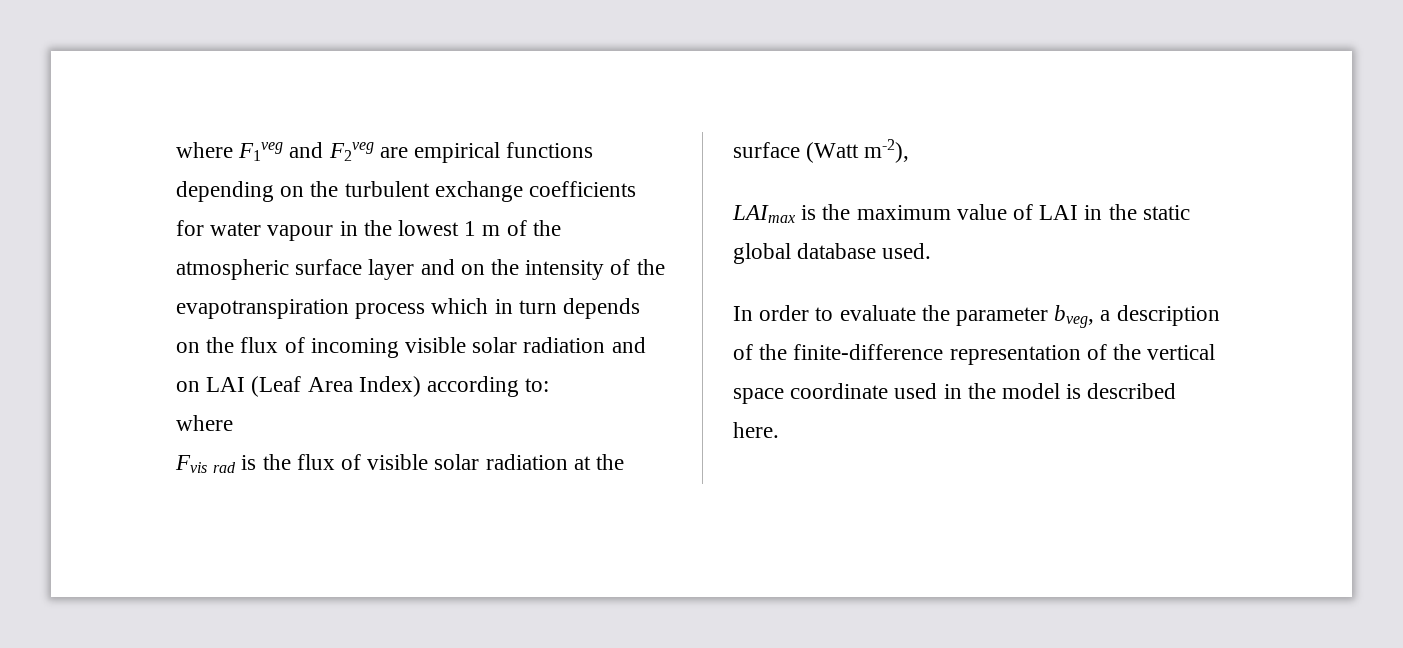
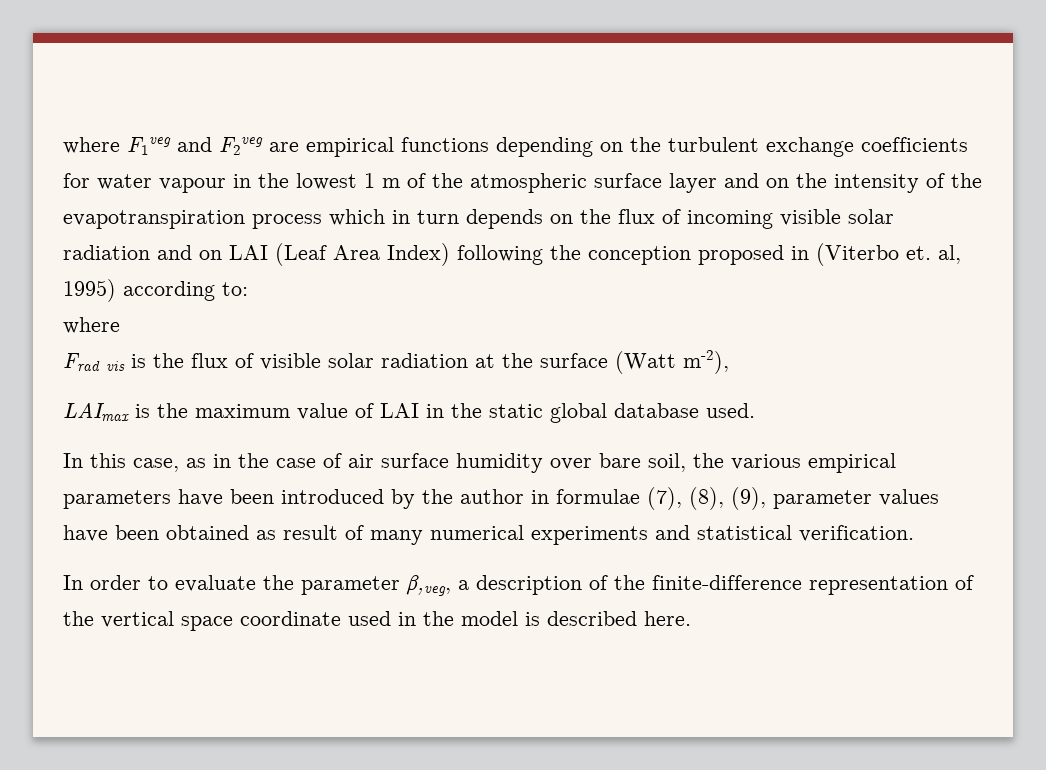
- where F1veg and F2veg are empirical functions depending on the turbulent exchange coefficients for water vapour in the lowest 1 m of the atmospheric surface layer and on the intensity of the evapotranspiration process which in turn depends on the flux of incoming visible solar radiation and on LAI (Leaf Area Index) according to:
+ where F1veg and F2veg are empirical functions depending on the turbulent exchange coefficients for water vapour in the lowest 1 m of the atmospheric surface layer and on the intensity of the evapotranspiration process which in turn depends on the flux of incoming visible solar radiation and on LAI (Leaf Area Index) following the conception proposed in (Viterbo et. al, 1995) according to:
- Fvis rad is the flux of visible solar radiation at the surface (Watt m-2),
+ Frad vis is the flux of visible solar radiation at the surface (Watt m-2),
+ In this case, as in the case of air surface humidity over bare soil, the various empirical parameters have been introduced by the author in formulae (7), (8), (9), parameter values have been obtained as result of many numerical experiments and statistical verification.
- In order to evaluate the parameter bveg, a description of the finite-difference representation of the vertical space coordinate used in the model is described here.
+ In order to evaluate the parameter β,veg, a description of the finite-difference representation of the vertical space coordinate used in the model is described here.

